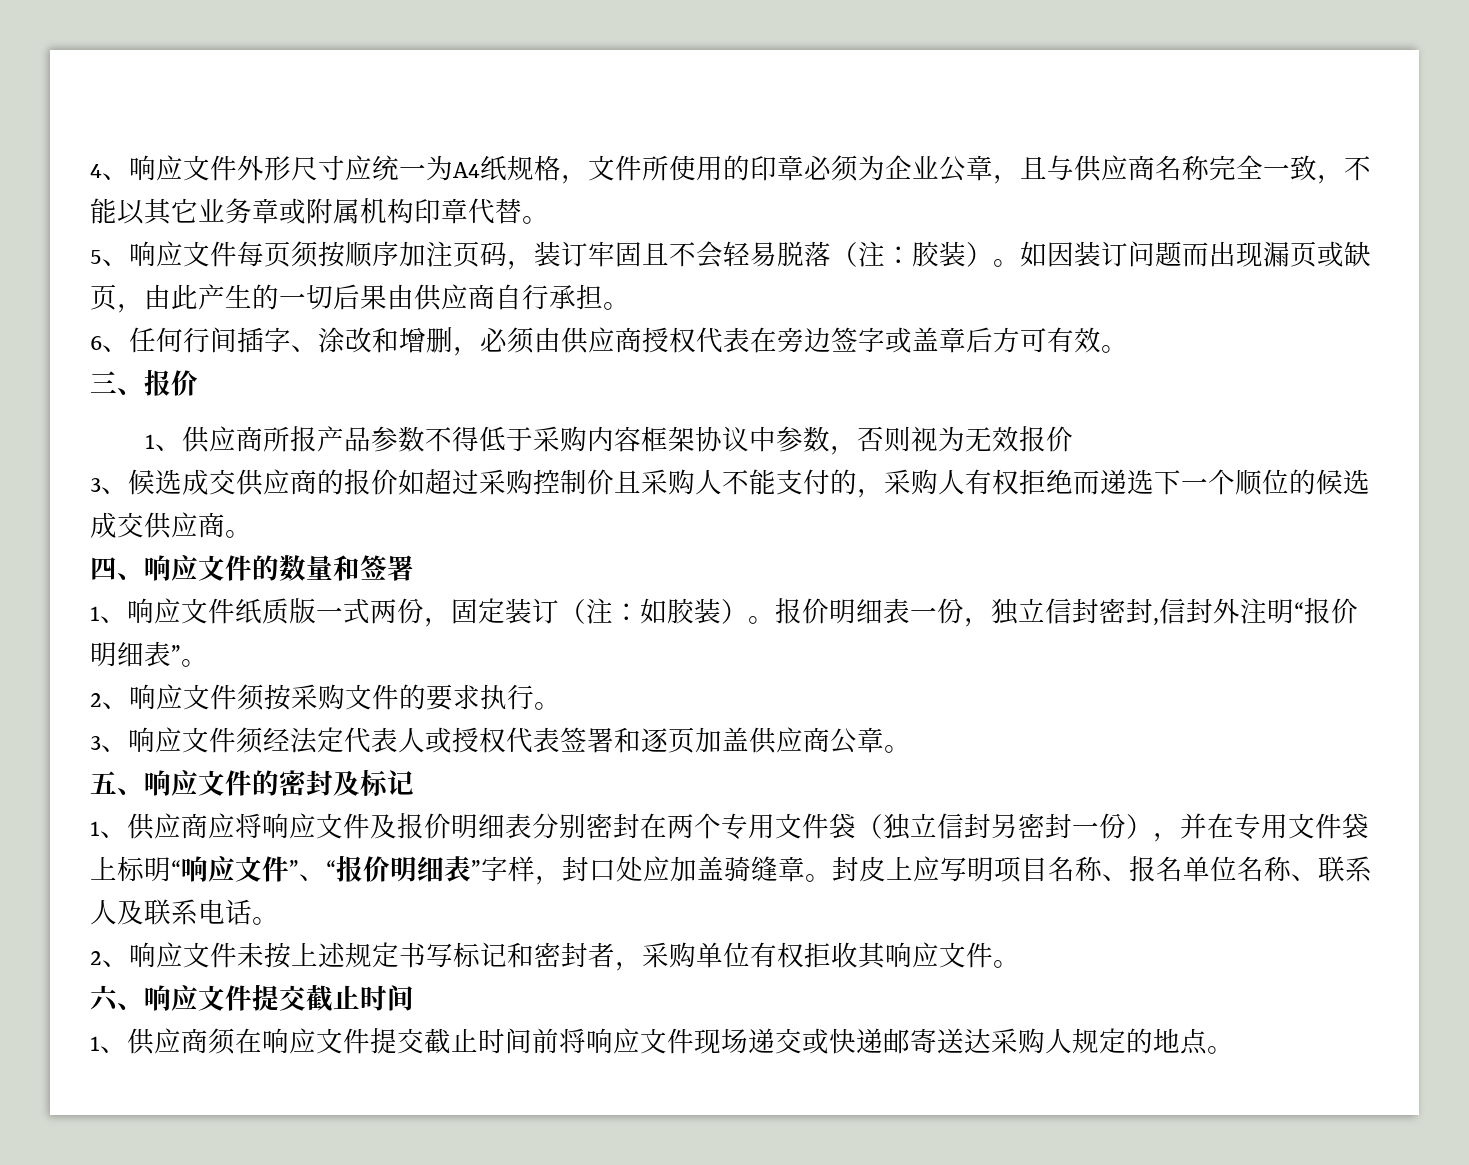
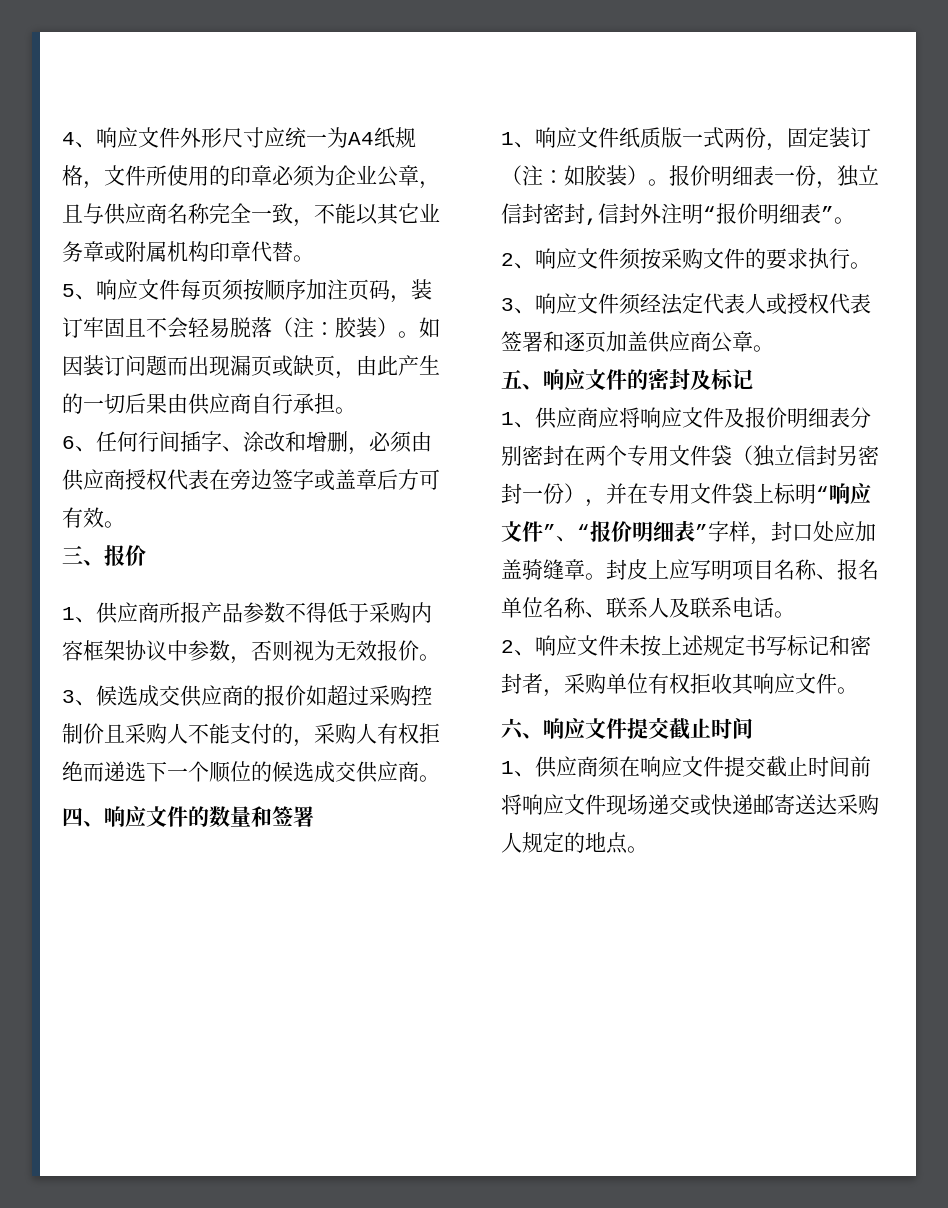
- 1、供应商所报产品参数不得低于采购内容框架协议中参数，否则视为无效报价
+ 1、供应商所报产品参数不得低于采购内容框架协议中参数，否则视为无效报价。

